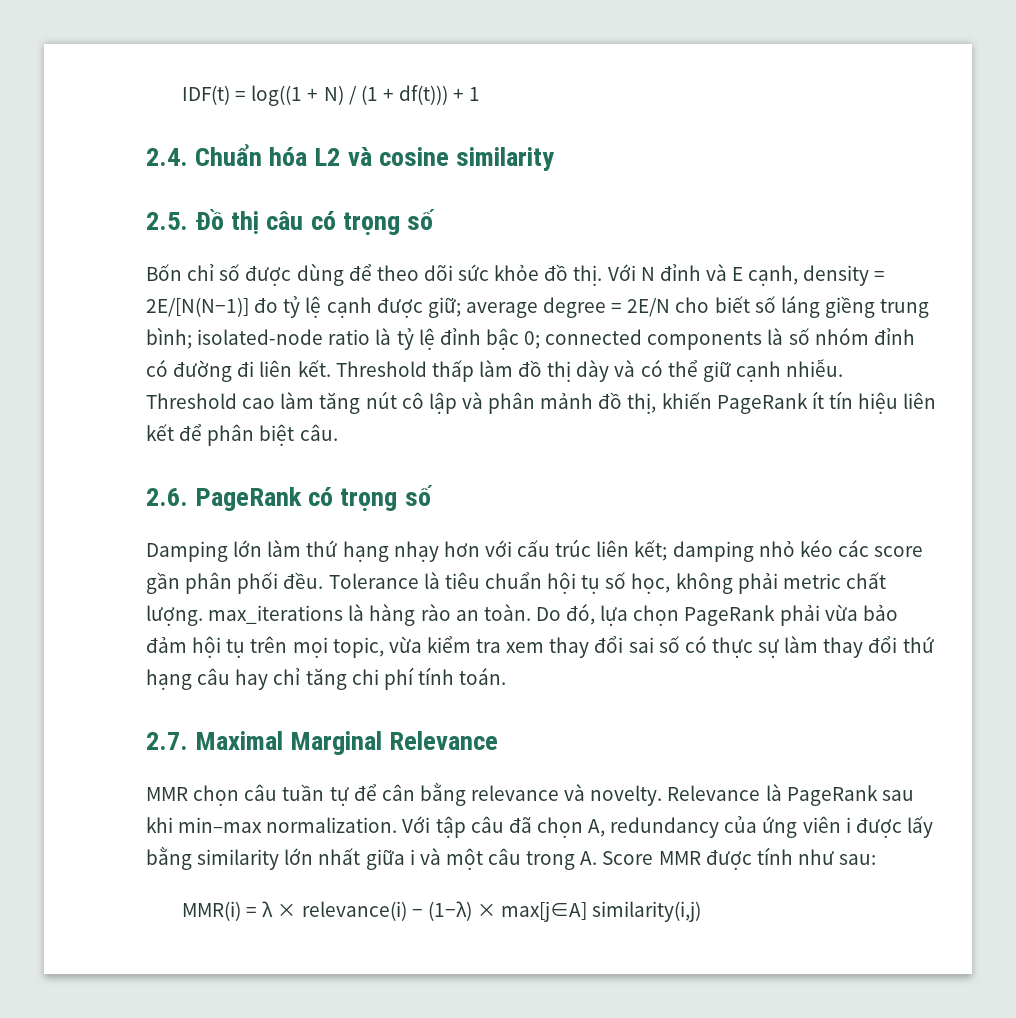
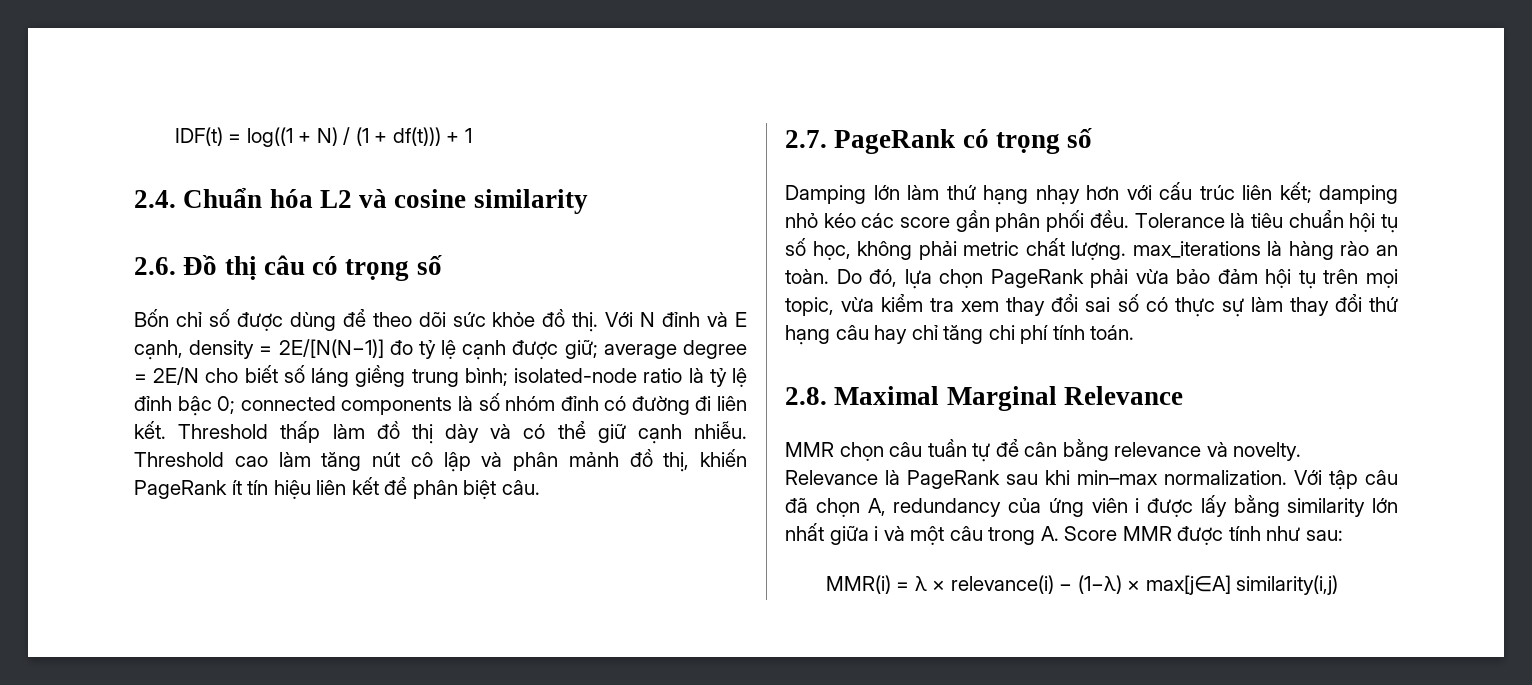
- 2.5. Đồ thị câu có trọng số
+ 2.6. Đồ thị câu có trọng số
- 2.6. PageRank có trọng số
+ 2.7. PageRank có trọng số
- 2.7. Maximal Marginal Relevance
+ 2.8. Maximal Marginal Relevance

